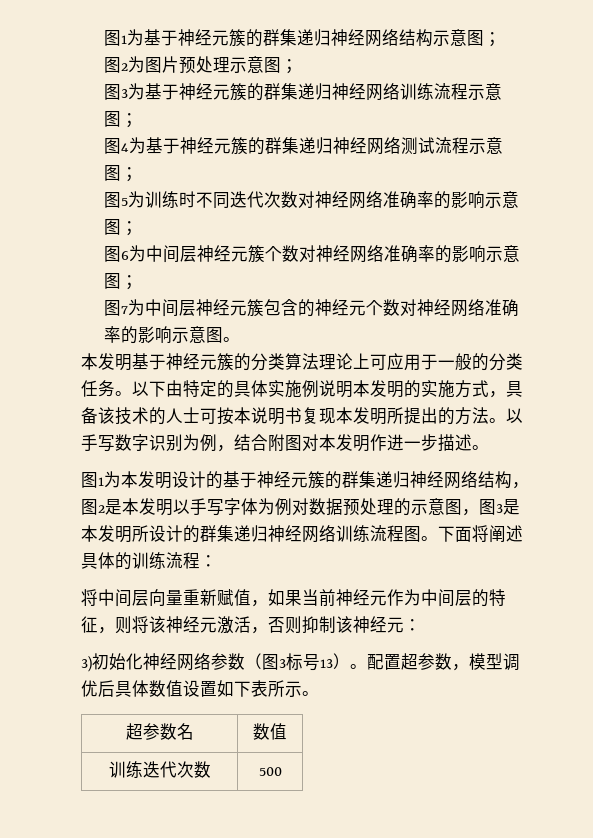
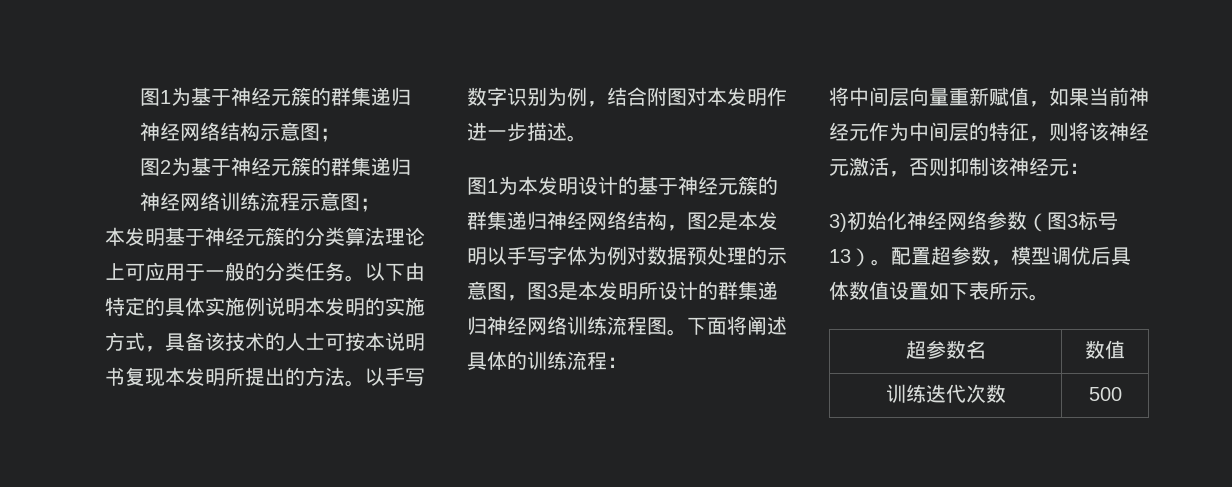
- 图2为图片预处理示意图；
- 图3为基于神经元簇的群集递归神经网络训练流程示意图；
+ 图2为基于神经元簇的群集递归神经网络训练流程示意图；
- 图4为基于神经元簇的群集递归神经网络测试流程示意图；
- 图5为训练时不同迭代次数对神经网络准确率的影响示意图；
- 图6为中间层神经元簇个数对神经网络准确率的影响示意图；
- 图7为中间层神经元簇包含的神经元个数对神经网络准确率的影响示意图。

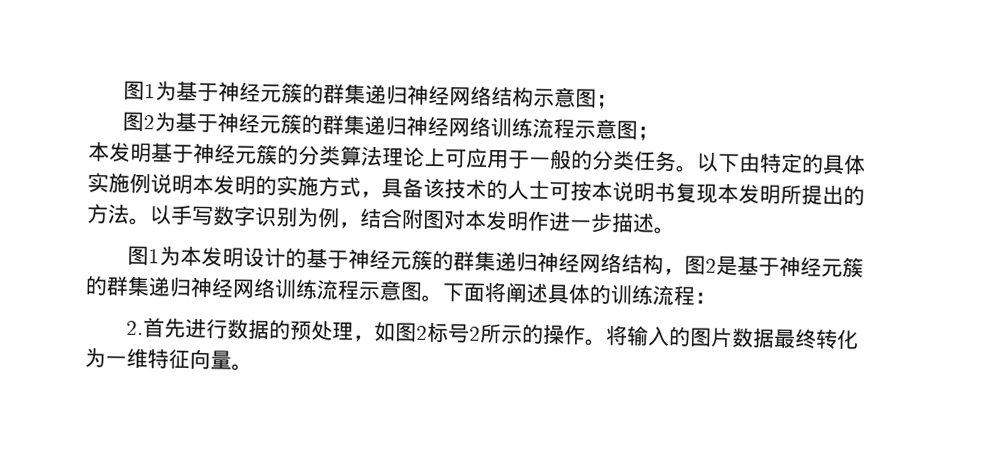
- 图1为本发明设计的基于神经元簇的群集递归神经网络结构，图2是本发明以手写字体为例对数据预处理的示意图，图3是本发明所设计的群集递归神经网络训练流程图。
+ 图1为本发明设计的基于神经元簇的群集递归神经网络结构，图2是基于神经元簇的群集递归神经网络训练流程示意图。
- 将中间层向量重新赋值，如果当前神经元作为中间层的特征，则将该神经元激活，否则抑制该神经元：
- 3)初始化神经网络参数（图3标号13）。配置超参数，模型调优后具体数值设置如下表所示。
- 超参数名 | 数值
- 训练迭代次数 | 500
+ 2.首先进行数据的预处理，如图2标号2所示的操作。将输入的图片数据最终转化为一维特征向量。

